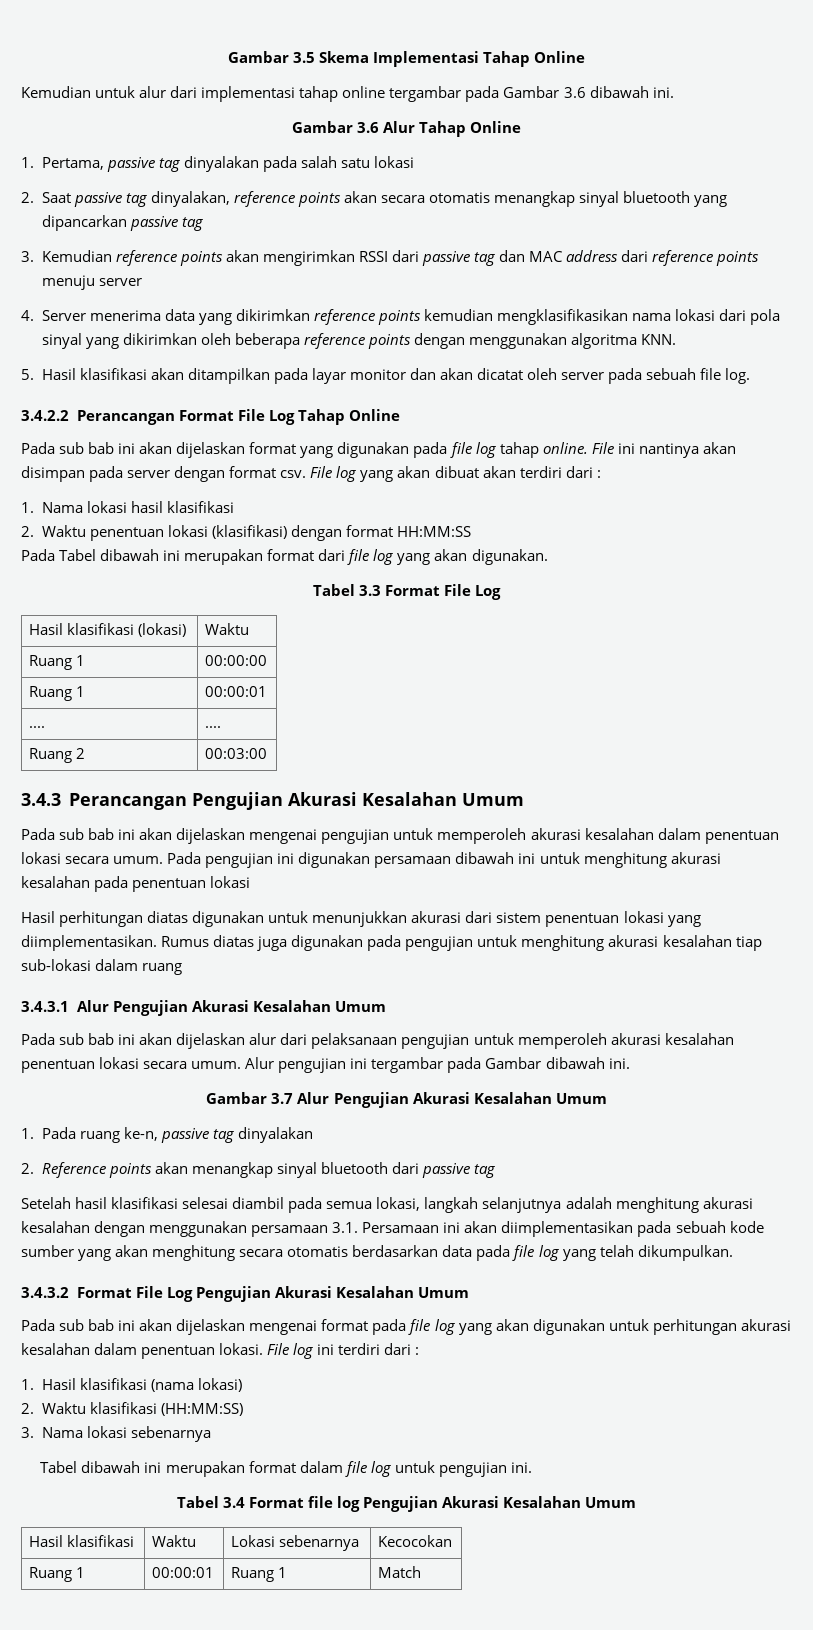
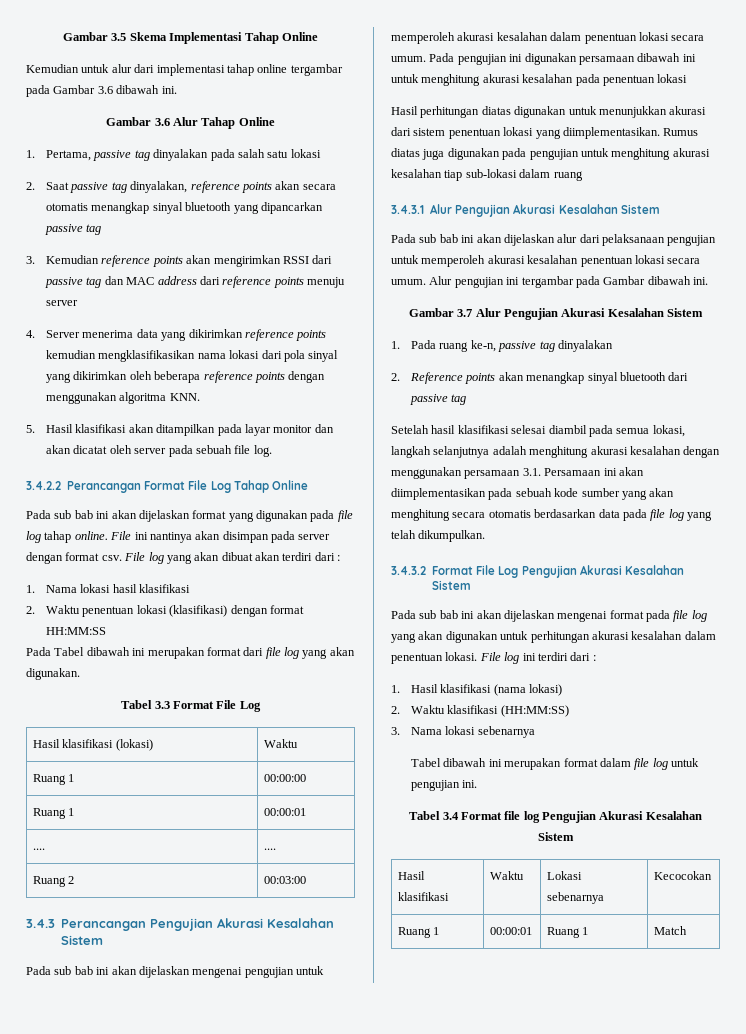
- 3.4.3 Perancangan Pengujian Akurasi Kesalahan Umum
+ 3.4.3 Perancangan Pengujian Akurasi Kesalahan Sistem
- 3.4.3.1 Alur Pengujian Akurasi Kesalahan Umum
+ 3.4.3.1 Alur Pengujian Akurasi Kesalahan Sistem
- Gambar 3.7 Alur Pengujian Akurasi Kesalahan Umum
+ Gambar 3.7 Alur Pengujian Akurasi Kesalahan Sistem
- 3.4.3.2 Format File Log Pengujian Akurasi Kesalahan Umum
+ 3.4.3.2 Format File Log Pengujian Akurasi Kesalahan Sistem
- Tabel 3.4 Format file log Pengujian Akurasi Kesalahan Umum
+ Tabel 3.4 Format file log Pengujian Akurasi Kesalahan Sistem

